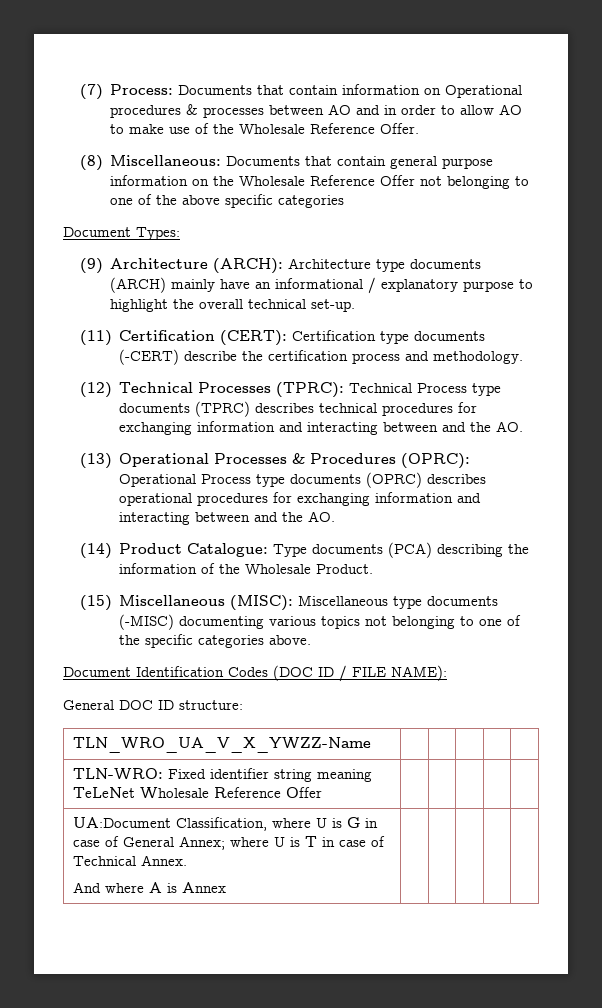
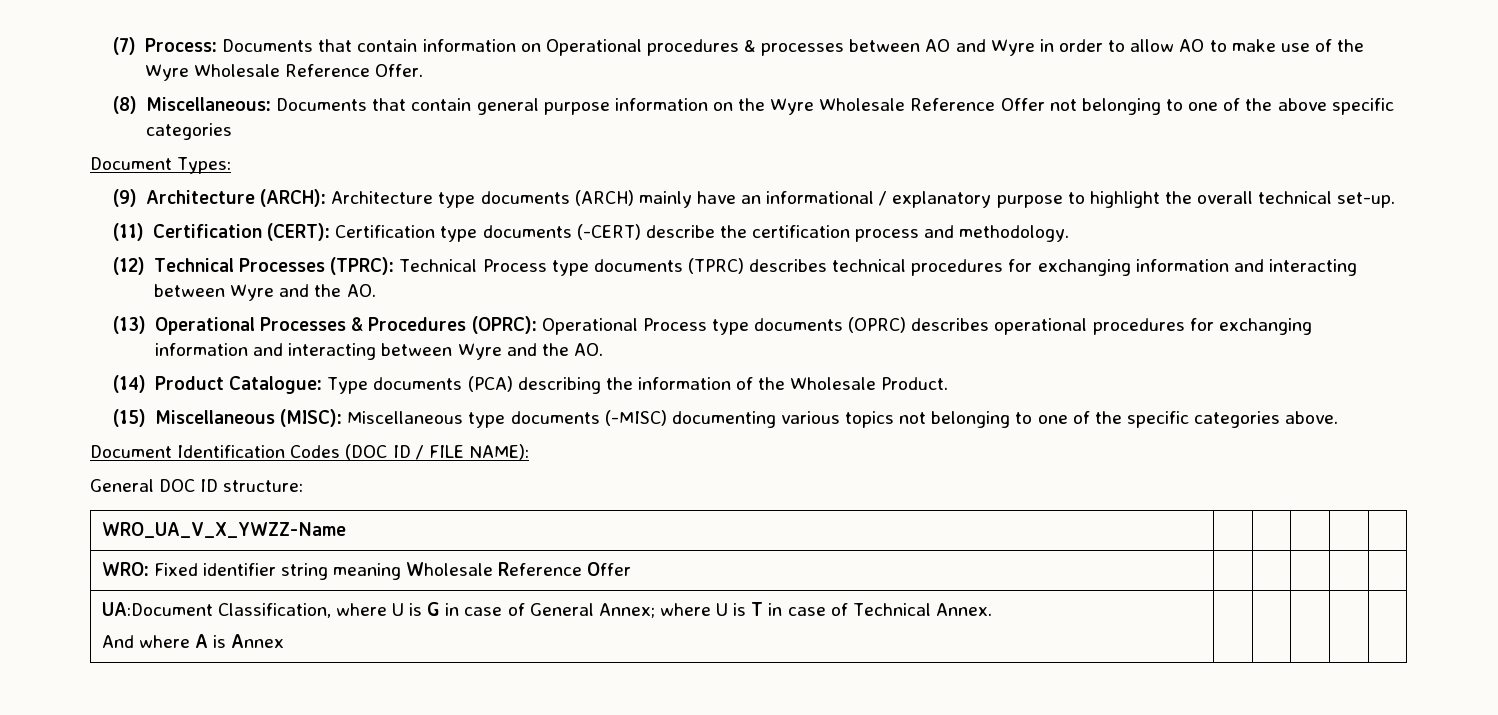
- (7) Process: Documents that contain information on Operational procedures & processes between AO and in order to allow AO to make use of the Wholesale Reference Offer.
+ (7) Process: Documents that contain information on Operational procedures & processes between AO and Wyre in order to allow AO to make use of the Wyre Wholesale Reference Offer.
- (8) Miscellaneous: Documents that contain general purpose information on the Wholesale Reference Offer not belonging to one of the above specific categories
+ (8) Miscellaneous: Documents that contain general purpose information on the Wyre Wholesale Reference Offer not belonging to one of the above specific categories
- (12) Technical Processes (TPRC): Technical Process type documents (TPRC) describes technical procedures for exchanging information and interacting between and the AO.
+ (12) Technical Processes (TPRC): Technical Process type documents (TPRC) describes technical procedures for exchanging information and interacting between Wyre and the AO.
- (13) Operational Processes & Procedures (OPRC): Operational Process type documents (OPRC) describes operational procedures for exchanging information and interacting between and the AO.
+ (13) Operational Processes & Procedures (OPRC): Operational Process type documents (OPRC) describes operational procedures for exchanging information and interacting between Wyre and the AO.
- TLN_WRO_UA_V_X_YWZZ-Name | | | | |
- TLN-WRO: Fixed identifier string meaning TeLeNet Wholesale Reference Offer | | | | |
+ WRO_UA_V_X_YWZZ-Name | | | | |
+ WRO: Fixed identifier string meaning Wholesale Reference Offer | | | | |

